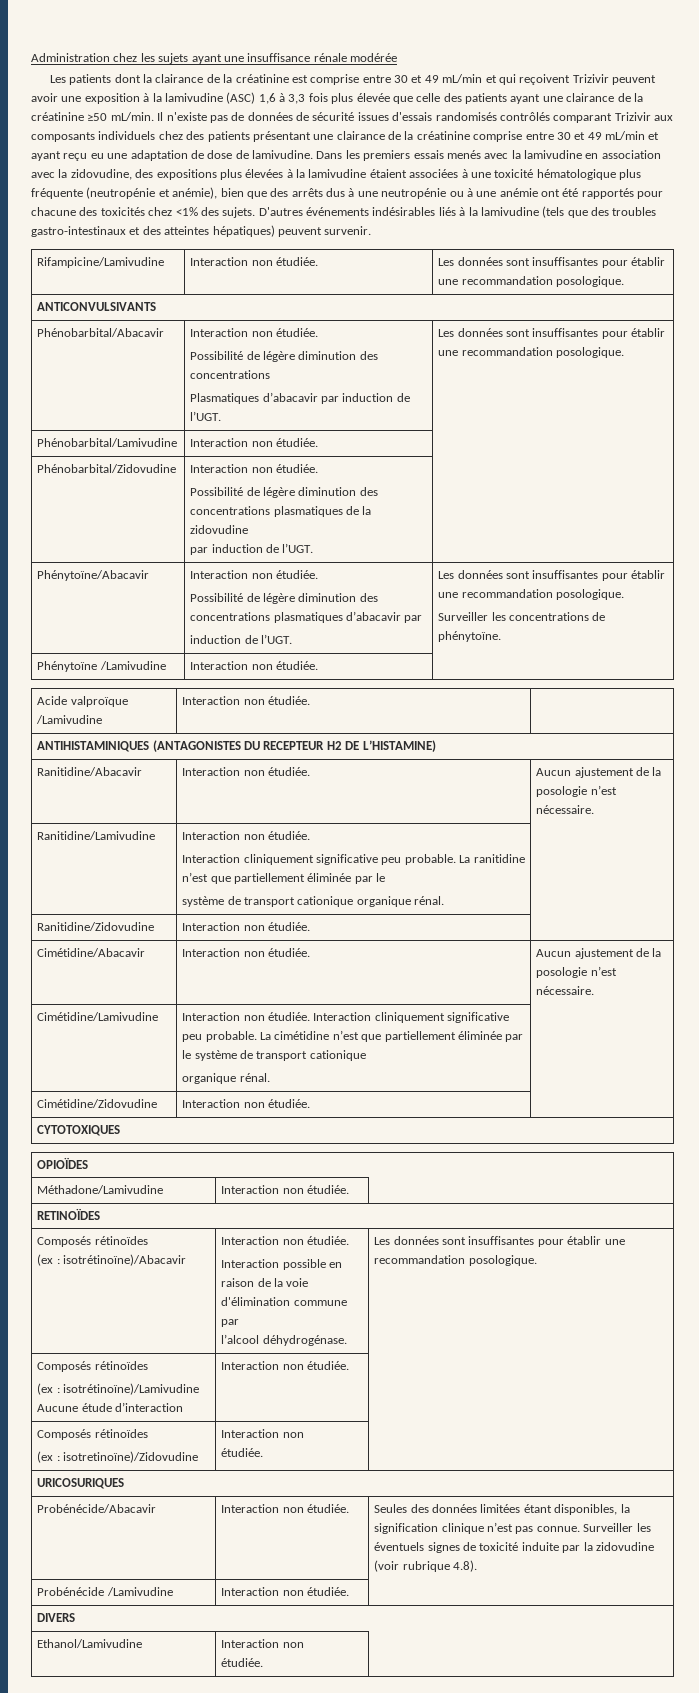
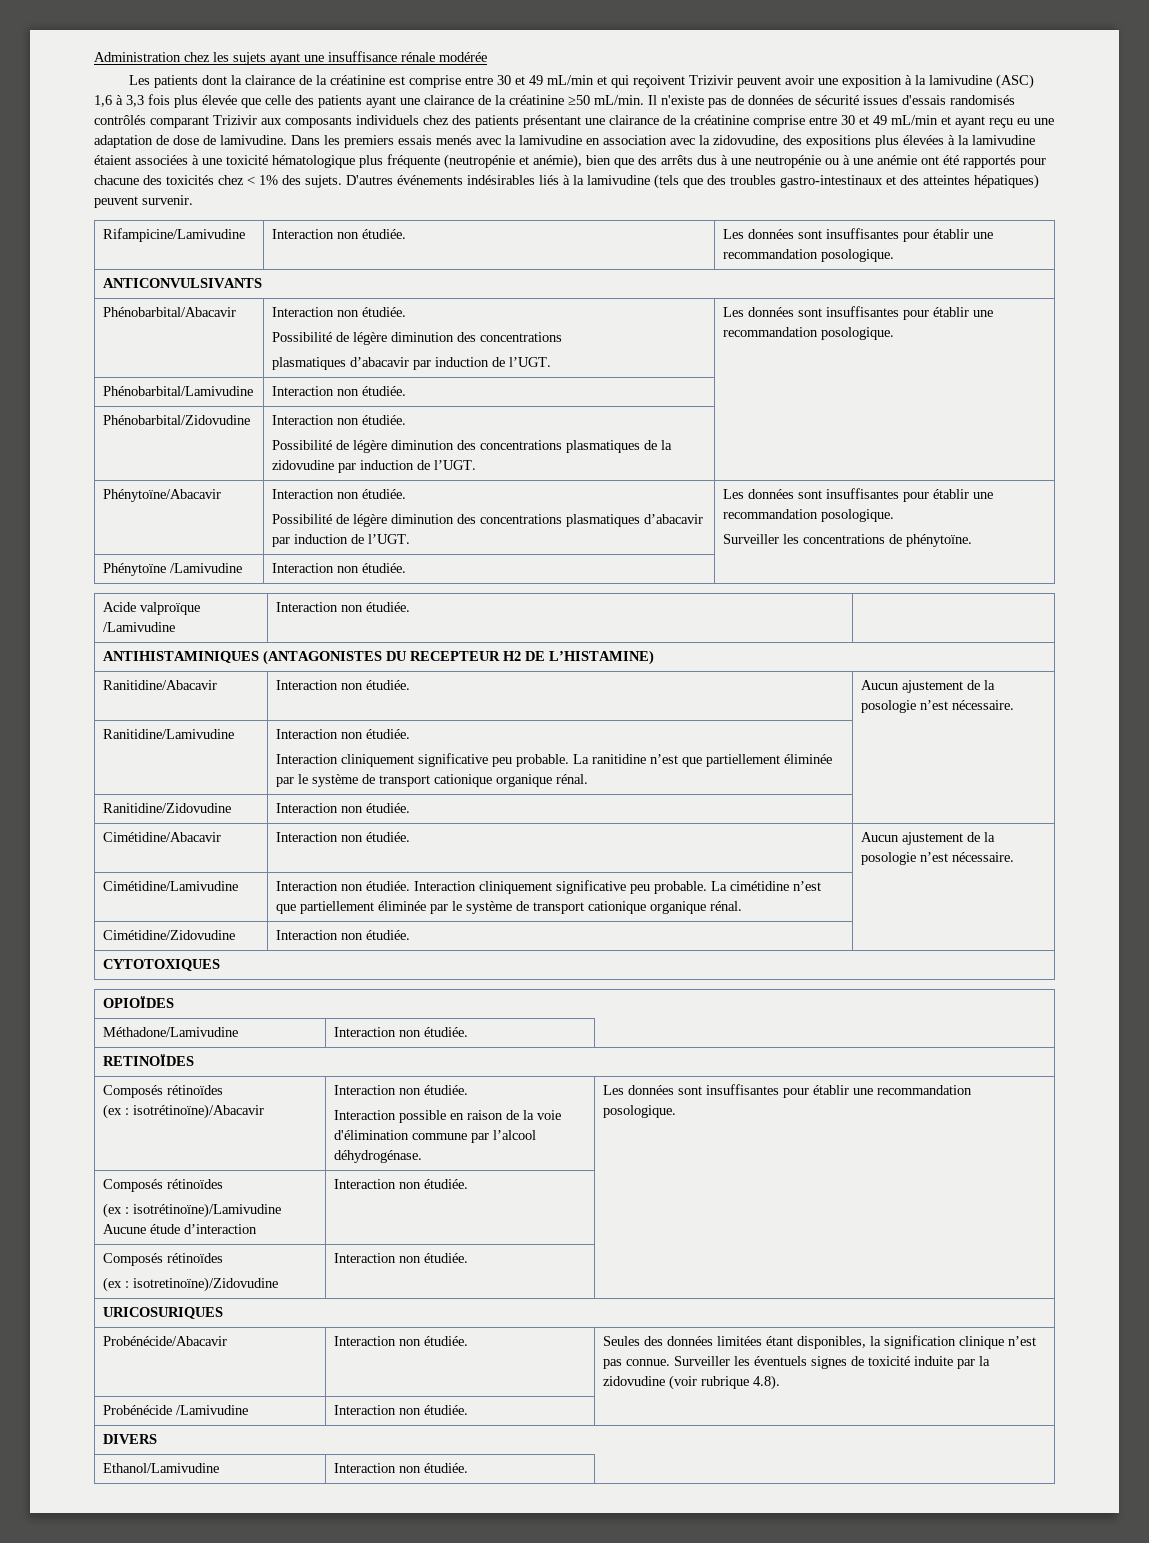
- Dans les premiers essais menés avec la lamivudine en association avec la zidovudine, des expositions plus élevées à la lamivudine étaient associées à une toxicité hématologique plus fréquente (neutropénie et anémie), bien que des arrêts dus à une neutropénie ou à une anémie ont été rapportés pour chacune des toxicités chez <1% des sujets.
+ Dans les premiers essais menés avec la lamivudine en association avec la zidovudine, des expositions plus élevées à la lamivudine étaient associées à une toxicité hématologique plus fréquente (neutropénie et anémie), bien que des arrêts dus à une neutropénie ou à une anémie ont été rapportés pour chacune des toxicités chez < 1% des sujets.
  Phénobarbital/Abacavir | Interaction non étudiée.
  Possibilité de légère diminution des concentrations
- Plasmatiques d’abacavir par induction de l’UGT. | Les données sont insuffisantes pour établir une recommandation posologique.
+ plasmatiques d’abacavir par induction de l’UGT. | Les données sont insuffisantes pour établir une recommandation posologique.
  Phénobarbital/Zidovudine | Interaction non étudiée.
- Possibilité de légère diminution des concentrations plasmatiques de la zidovudine
- par induction de l’UGT. |
+ Possibilité de légère diminution des concentrations plasmatiques de la zidovudine par induction de l’UGT. |
  Phénytoïne/Abacavir | Interaction non étudiée.
- Possibilité de légère diminution des concentrations plasmatiques d’abacavir par
- induction de l’UGT. | Les données sont insuffisantes pour établir une recommandation posologique.
+ Possibilité de légère diminution des concentrations plasmatiques d’abacavir par induction de l’UGT. | Les données sont insuffisantes pour établir une recommandation posologique.
  Ranitidine/Lamivudine | Interaction non étudiée.
- Interaction cliniquement significative peu probable. La ranitidine n’est que partiellement éliminée par le
- système de transport cationique organique rénal. |
+ Interaction cliniquement significative peu probable. La ranitidine n’est que partiellement éliminée par le système de transport cationique organique rénal. |
- Cimétidine/Lamivudine | Interaction non étudiée. Interaction cliniquement significative peu probable. La cimétidine n’est que partiellement éliminée par le système de transport cationique
- organique rénal. |
+ Cimétidine/Lamivudine | Interaction non étudiée. Interaction cliniquement significative peu probable. La cimétidine n’est que partiellement éliminée par le système de transport cationique organique rénal. |
  RETINOÏDES
  Composés rétinoïdes
  (ex : isotrétinoïne)/Abacavir | Interaction non étudiée.
- Interaction possible en raison de la voie d'élimination commune par
- l’alcool déhydrogénase. | Les données sont insuffisantes pour établir une recommandation posologique.
+ Interaction possible en raison de la voie d'élimination commune par l’alcool déhydrogénase. | Les données sont insuffisantes pour établir une recommandation posologique.
  Composés rétinoïdes
  (ex : isotrétinoïne)/Lamivudine Aucune étude d’interaction | Interaction non étudiée. |
  Composés rétinoïdes
- (ex : isotretinoïne)/Zidovudine | Interaction non
- étudiée. |
+ (ex : isotretinoïne)/Zidovudine | Interaction non étudiée. |
- Ethanol/Lamivudine | Interaction non
- étudiée. |
+ Ethanol/Lamivudine | Interaction non étudiée. |

